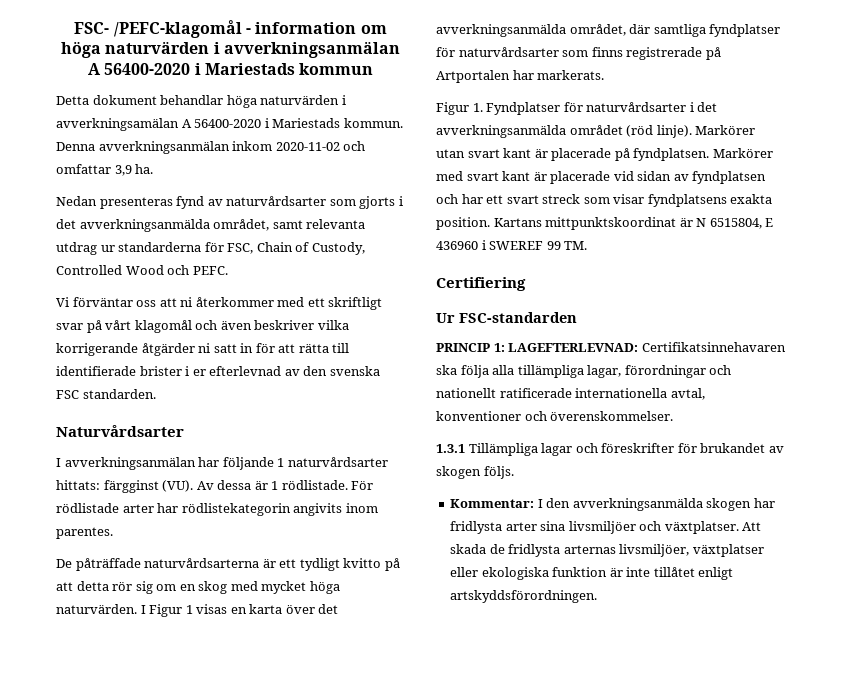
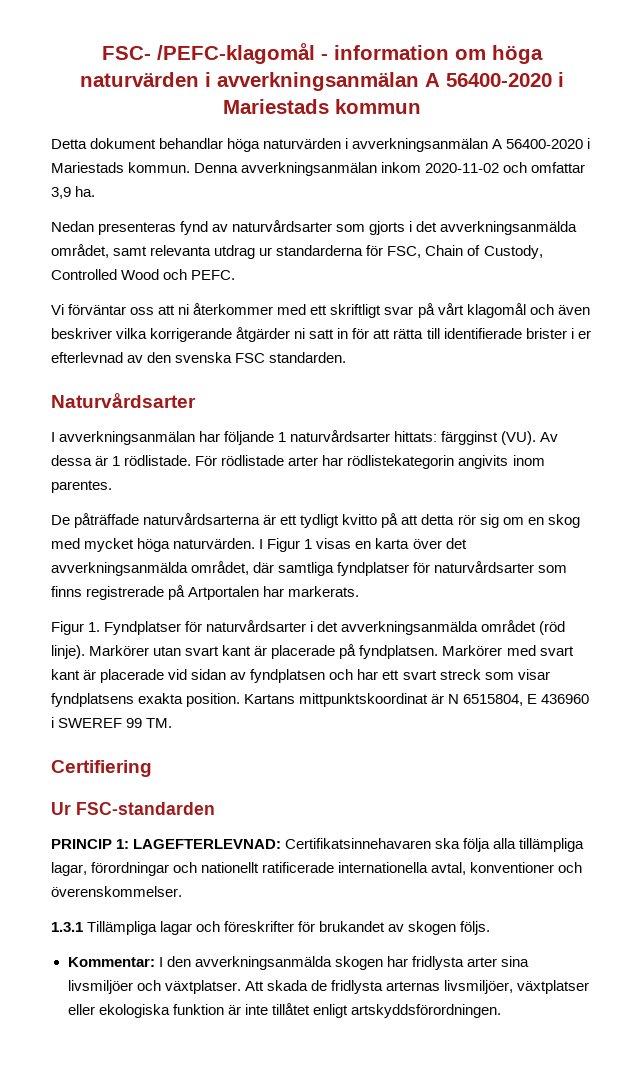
- Detta dokument behandlar höga naturvärden i avverkningsamälan A 56400-2020 i Mariestads kommun.
+ Detta dokument behandlar höga naturvärden i avverkningsanmälan A 56400-2020 i Mariestads kommun.

